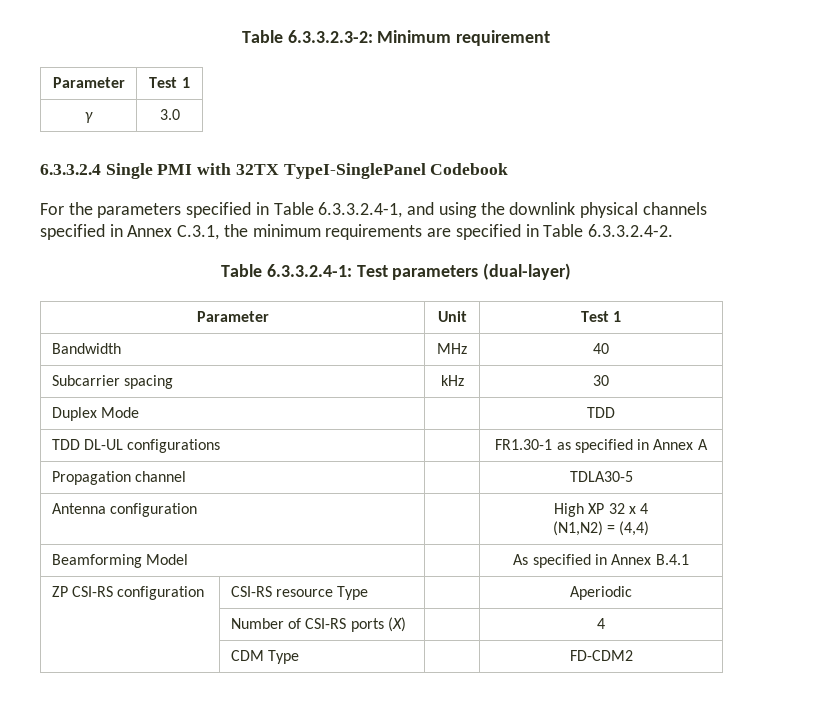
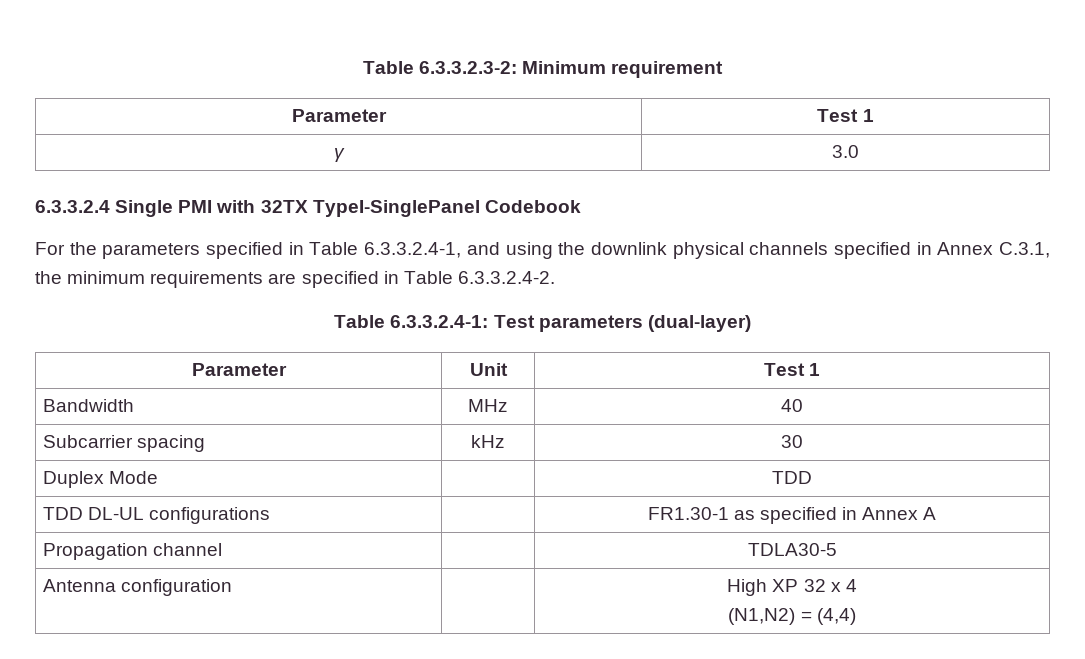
- Beamforming Model | | As specified in Annex B.4.1
- ZP CSI-RS configuration | CSI-RS resource Type | | Aperiodic
- | Number of CSI-RS ports (X) | | 4
- | CDM Type | | FD-CDM2

